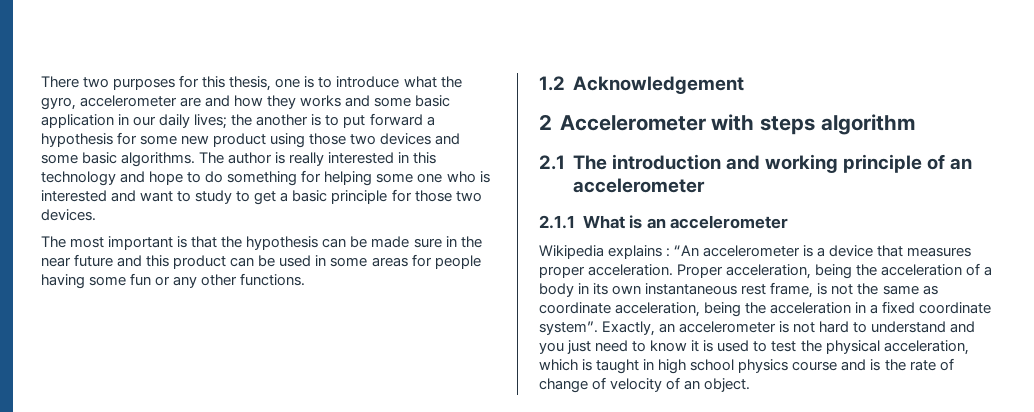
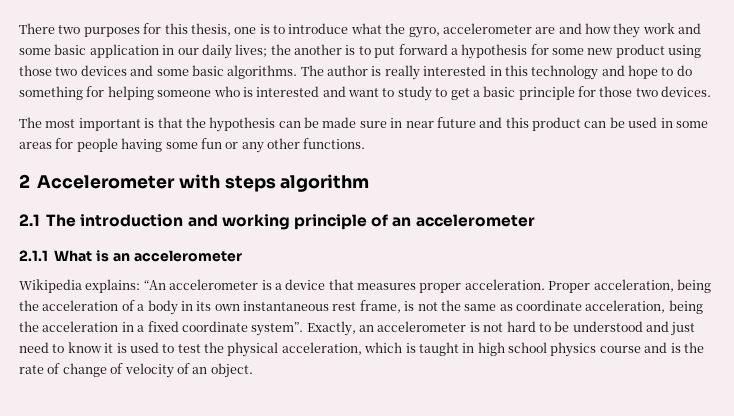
- There two purposes for this thesis, one is to introduce what the gyro, accelerometer are and how they works and some basic application in our daily lives; the another is to put forward a hypothesis for some new product using those two devices and some basic algorithms.
+ There two purposes for this thesis, one is to introduce what the gyro, accelerometer are and how they work and some basic application in our daily lives; the another is to put forward a hypothesis for some new product using those two devices and some basic algorithms.
- The author is really interested in this technology and hope to do something for helping some one who is interested and want to study to get a basic principle for those two devices.
+ The author is really interested in this technology and hope to do something for helping someone who is interested and want to study to get a basic principle for those two devices.
- The most important is that the hypothesis can be made sure in the near future and this product can be used in some areas for people having some fun or any other functions.
+ The most important is that the hypothesis can be made sure in near future and this product can be used in some areas for people having some fun or any other functions.
- 1.2 Acknowledgement
- Wikipedia explains : “An accelerometer is a device that measures proper acceleration.
+ Wikipedia explains: “An accelerometer is a device that measures proper acceleration.
- Exactly, an accelerometer is not hard to understand and you just need to know it is used to test the physical acceleration, which is taught in high school physics course and is the rate of change of velocity of an object.
+ Exactly, an accelerometer is not hard to be understood and just need to know it is used to test the physical acceleration, which is taught in high school physics course and is the rate of change of velocity of an object.

